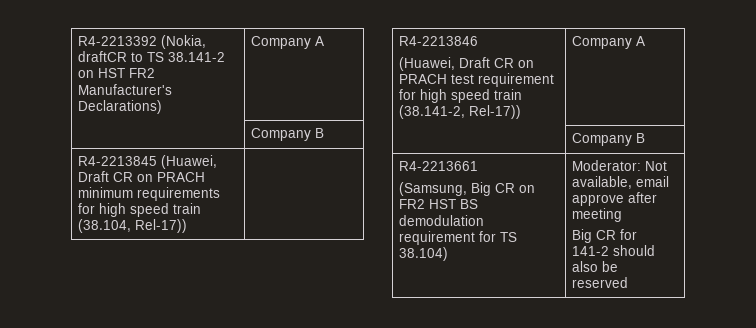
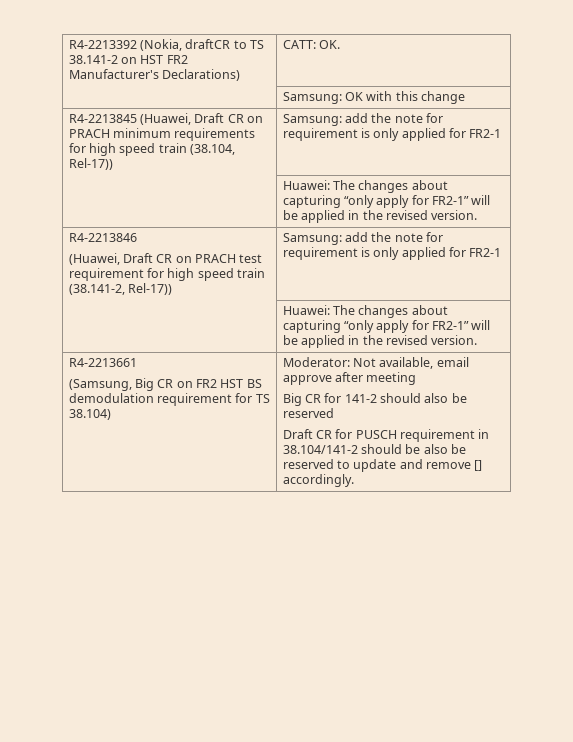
- R4-2213392 (Nokia, draftCR to TS 38.141-2 on HST FR2 Manufacturer's Declarations) | Company A
- | Company B
+ R4-2213392 (Nokia, draftCR to TS 38.141-2 on HST FR2 Manufacturer's Declarations) | CATT: OK.
+ | Samsung: OK with this change
- R4-2213845 (Huawei, Draft CR on PRACH minimum requirements for high speed train (38.104, Rel-17)) |
+ R4-2213845 (Huawei, Draft CR on PRACH minimum requirements for high speed train (38.104, Rel-17)) | Samsung: add the note for requirement is only applied for FR2-1
+ | Huawei: The changes about capturing “only apply for FR2-1” will be applied in the revised version.
  R4-2213846
- (Huawei, Draft CR on PRACH test requirement for high speed train (38.141-2, Rel-17)) | Company A
- | Company B
+ (Huawei, Draft CR on PRACH test requirement for high speed train (38.141-2, Rel-17)) | Samsung: add the note for requirement is only applied for FR2-1
+ | Huawei: The changes about capturing “only apply for FR2-1” will be applied in the revised version.
+ Draft CR for PUSCH requirement in 38.104/141-2 should be also be reserved to update and remove [] accordingly.

